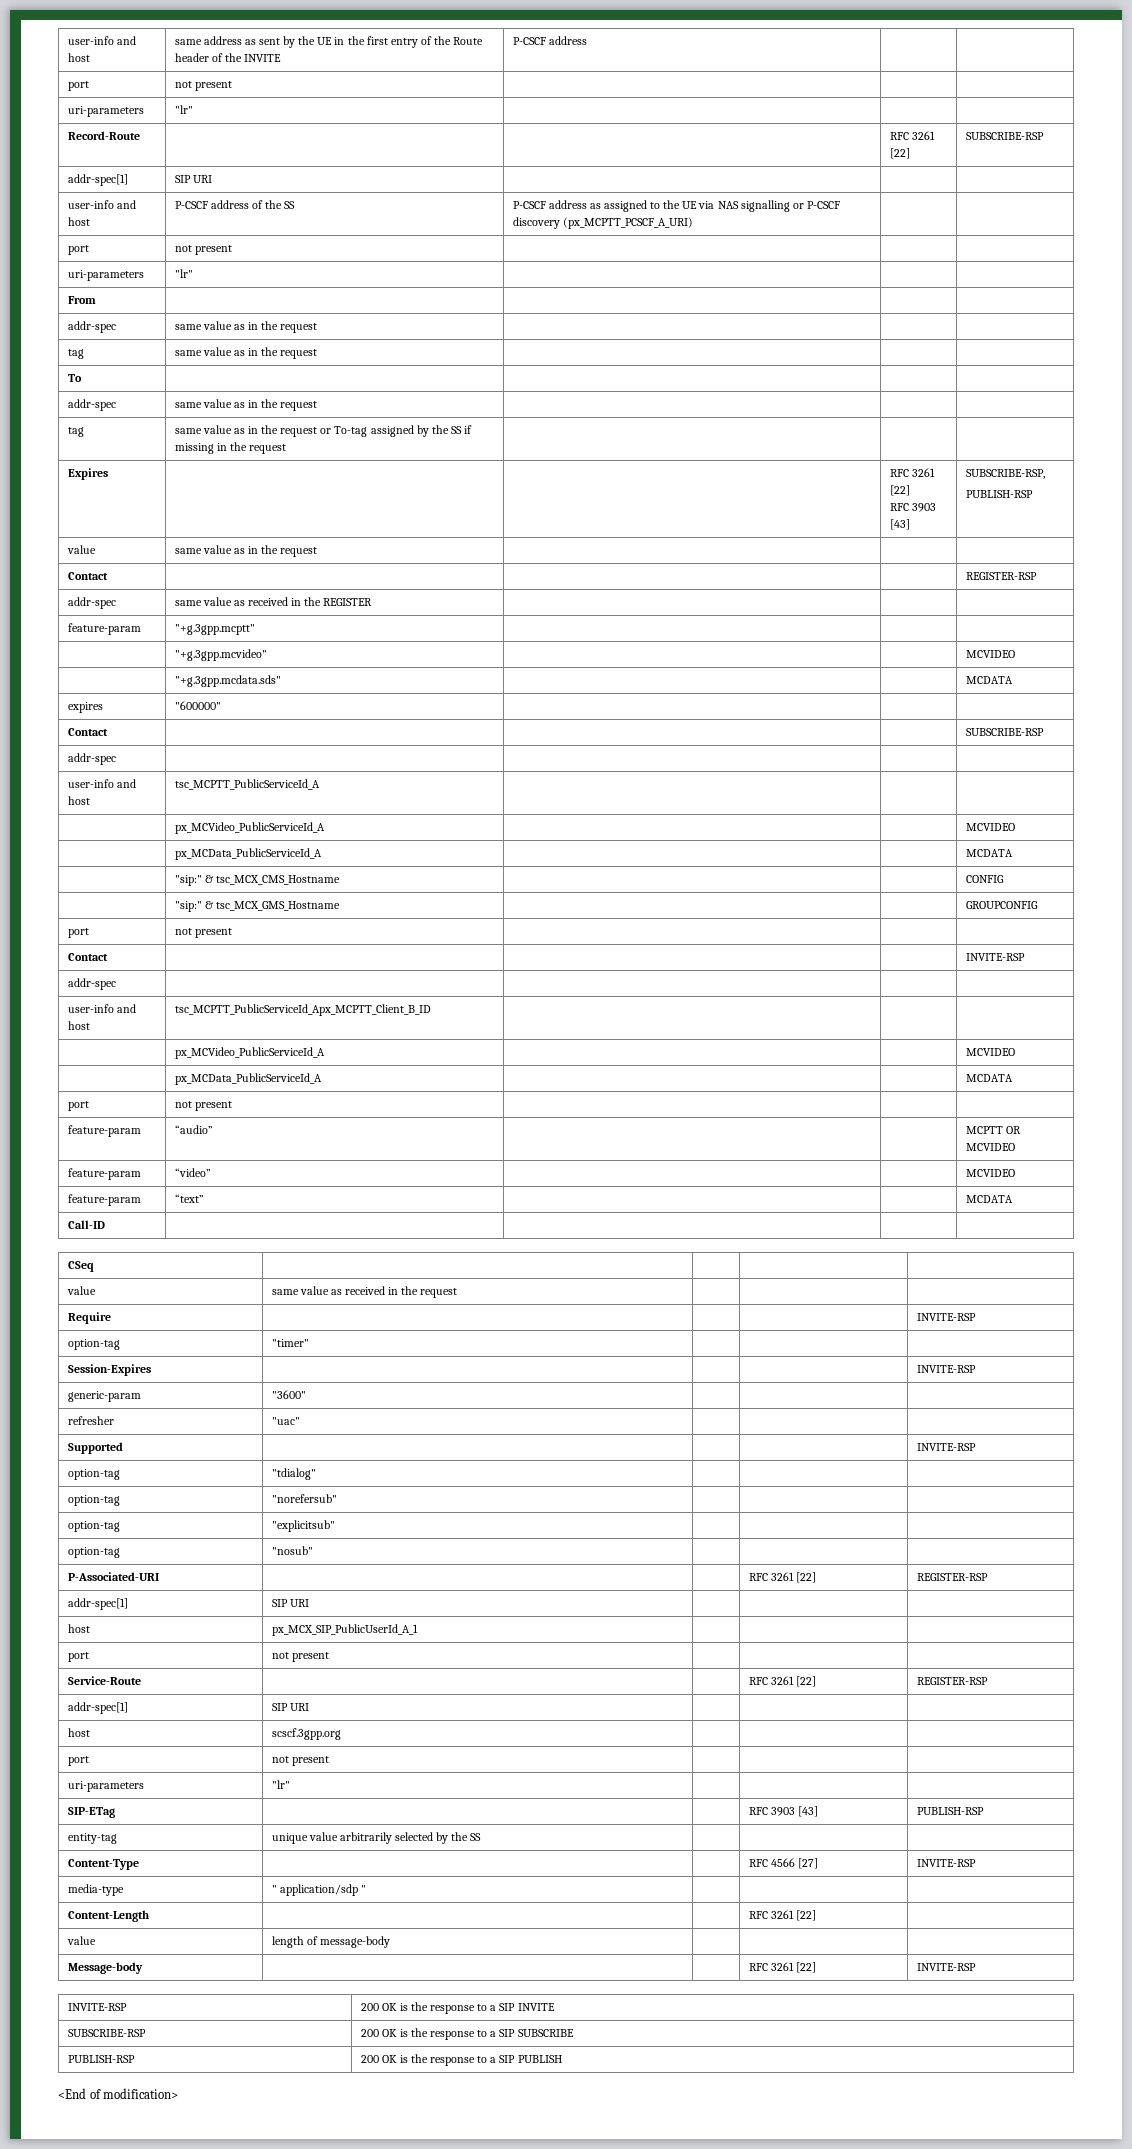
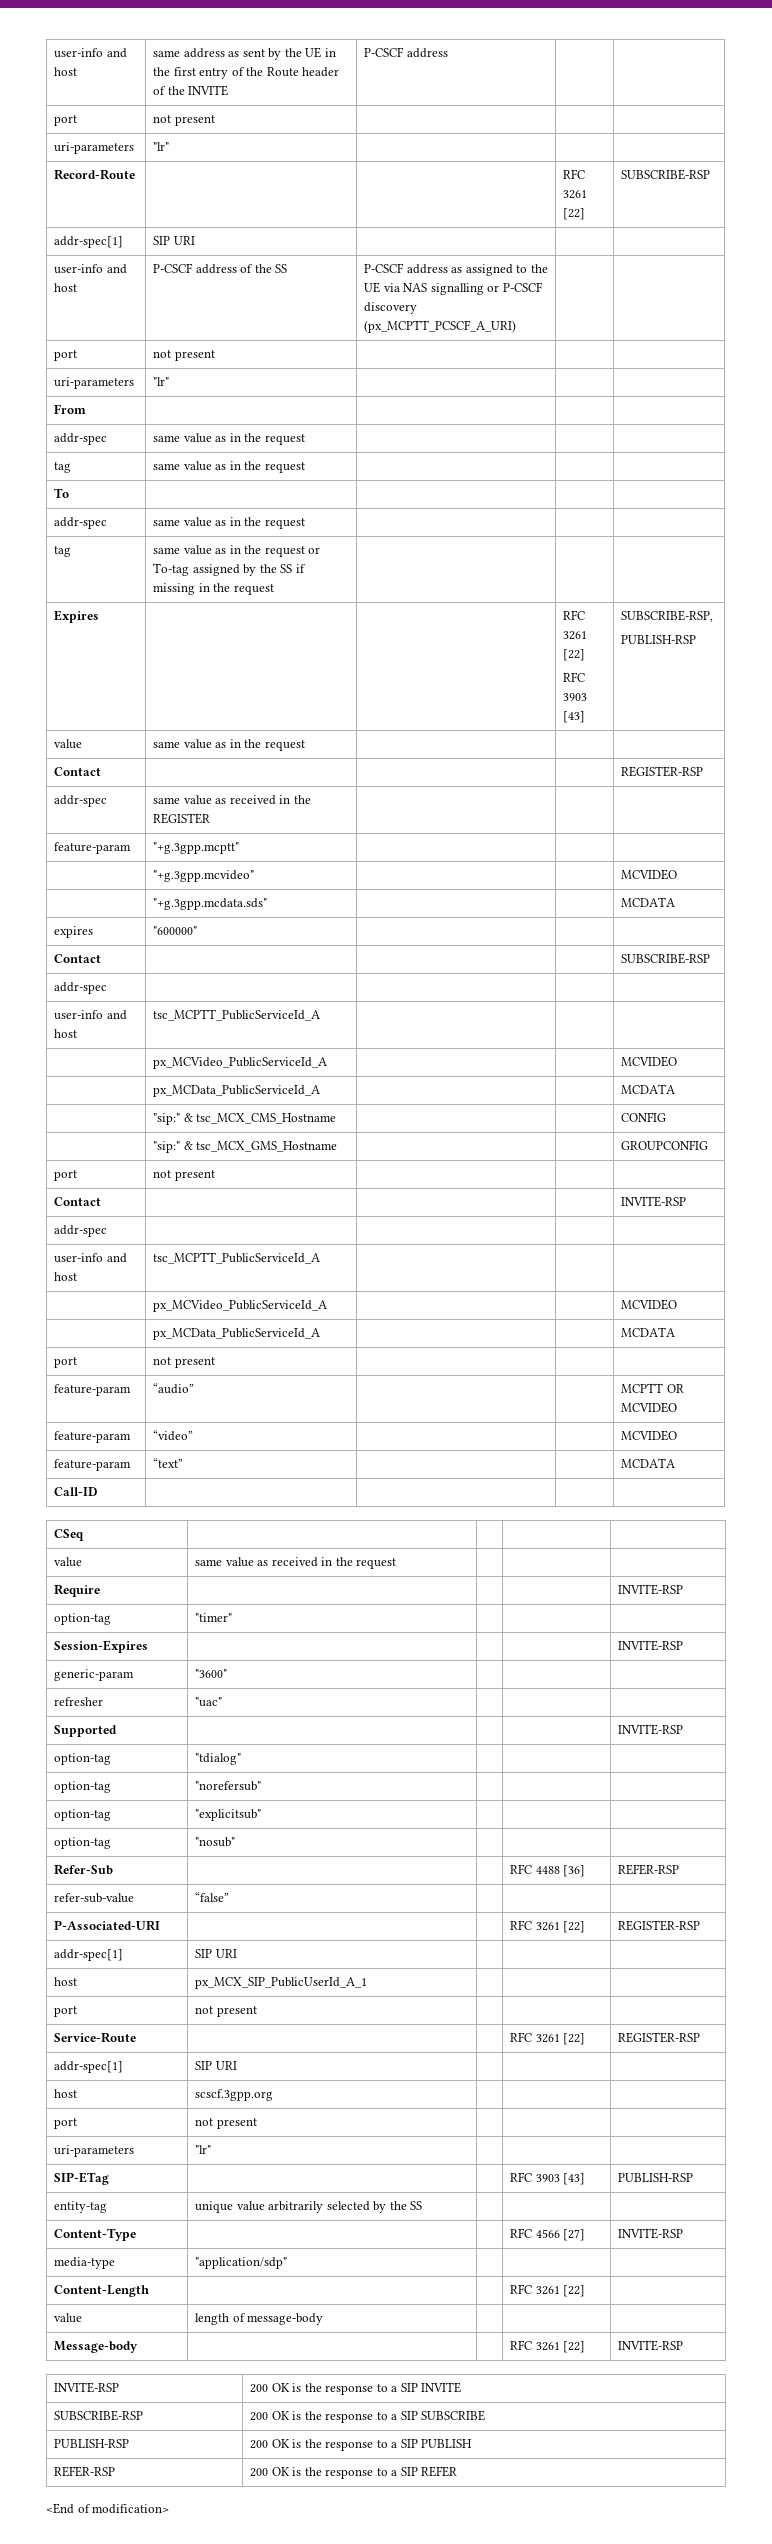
  Contact | | | | INVITE-RSP
  addr-spec | | | |
- user-info and host | tsc_MCPTT_PublicServiceId_Apx_MCPTT_Client_B_ID | | |
+ user-info and host | tsc_MCPTT_PublicServiceId_A | | |
+ Refer-Sub | | | RFC 4488 [36] | REFER-RSP
+ refer-sub-value | “false” | | |
- media-type | " application/sdp " | | |
+ media-type | "application/sdp" | | |
+ REFER-RSP | 200 OK is the response to a SIP REFER

